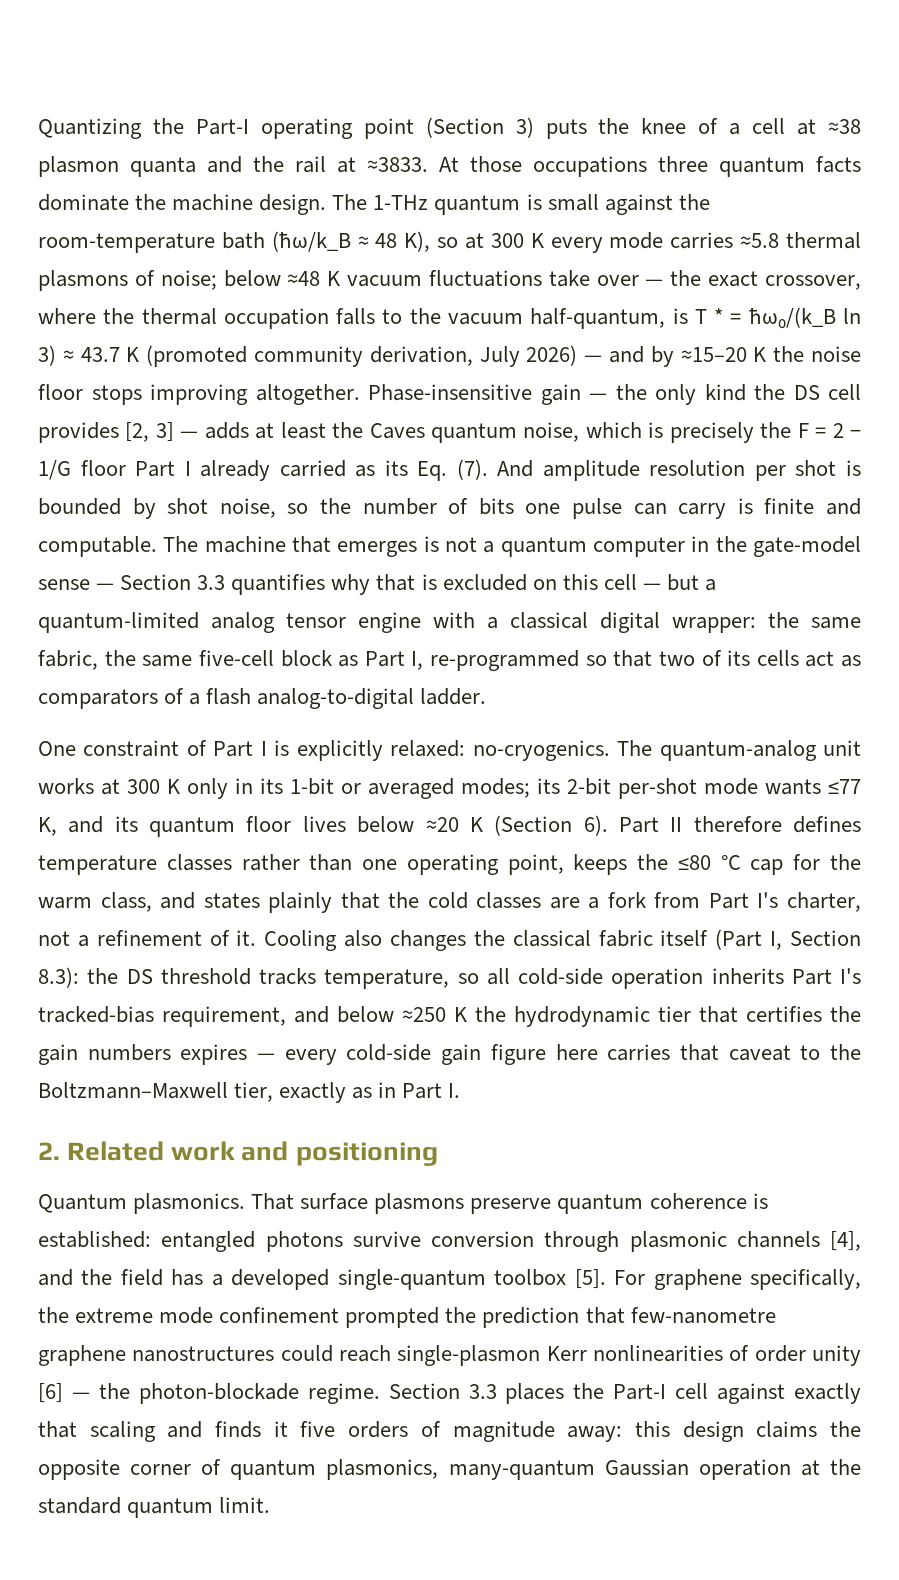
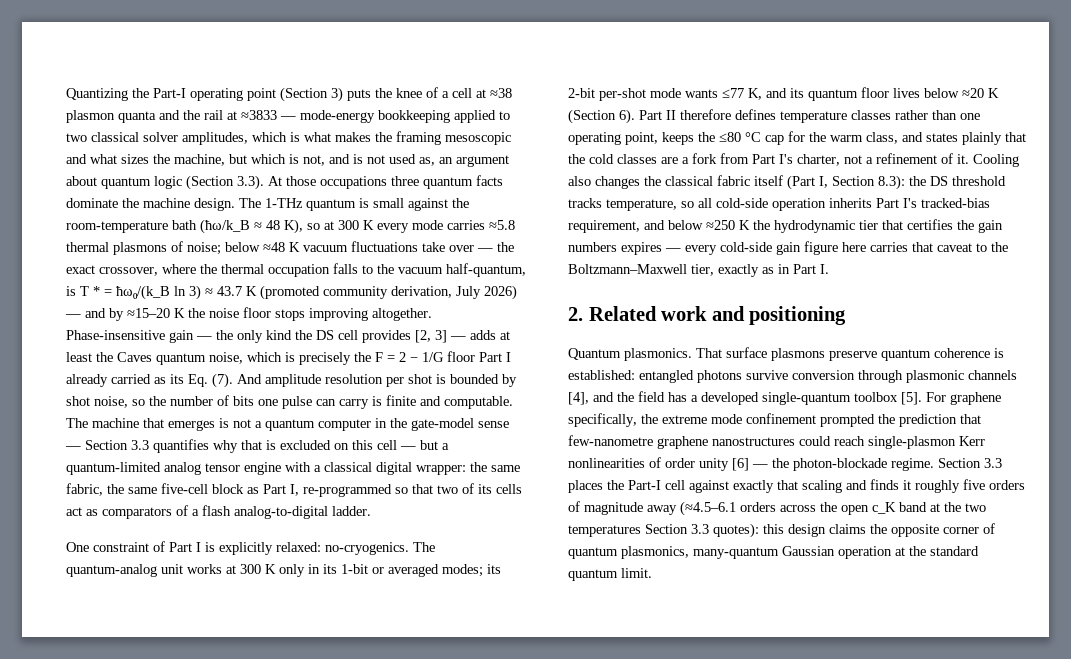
- Quantizing the Part-I operating point (Section 3) puts the knee of a cell at ≈38 plasmon quanta and the rail at ≈3833. At those occupations three quantum facts dominate the machine design.
+ Quantizing the Part-I operating point (Section 3) puts the knee of a cell at ≈38 plasmon quanta and the rail at ≈3833 — mode-energy bookkeeping applied to two classical solver amplitudes, which is what makes the framing mesoscopic and what sizes the machine, but which is not, and is not used as, an argument about quantum logic (Section 3.3). At those occupations three quantum facts dominate the machine design.
- Section 3.3 places the Part-I cell against exactly that scaling and finds it five orders of magnitude away: this design claims the opposite corner of quantum plasmonics, many-quantum Gaussian operation at the standard quantum limit.
+ Section 3.3 places the Part-I cell against exactly that scaling and finds it roughly five orders of magnitude away (≈4.5–6.1 orders across the open c_K band at the two temperatures Section 3.3 quotes): this design claims the opposite corner of quantum plasmonics, many-quantum Gaussian operation at the standard quantum limit.

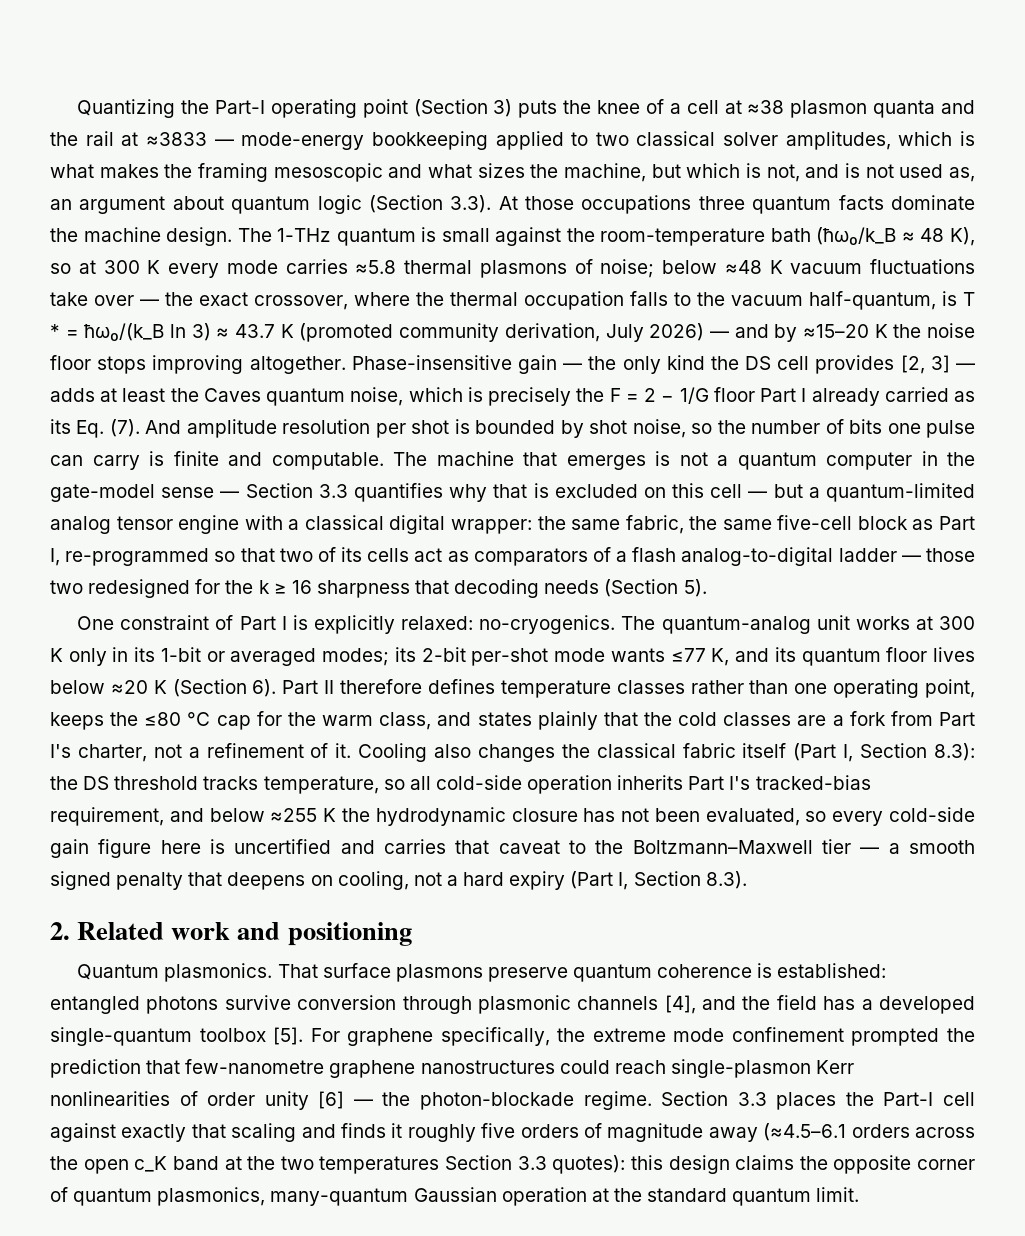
- The 1-THz quantum is small against the room-temperature bath (ħω/k_B ≈ 48 K), so at 300 K every mode carries ≈5.8 thermal plasmons of noise;
+ The 1-THz quantum is small against the room-temperature bath (ħω₀/k_B ≈ 48 K), so at 300 K every mode carries ≈5.8 thermal plasmons of noise;
- The machine that emerges is not a quantum computer in the gate-model sense — Section 3.3 quantifies why that is excluded on this cell — but a quantum-limited analog tensor engine with a classical digital wrapper: the same fabric, the same five-cell block as Part I, re-programmed so that two of its cells act as comparators of a flash analog-to-digital ladder.
+ The machine that emerges is not a quantum computer in the gate-model sense — Section 3.3 quantifies why that is excluded on this cell — but a quantum-limited analog tensor engine with a classical digital wrapper: the same fabric, the same five-cell block as Part I, re-programmed so that two of its cells act as comparators of a flash analog-to-digital ladder — those two redesigned for the k ≥ 16 sharpness that decoding needs (Section 5).
- Cooling also changes the classical fabric itself (Part I, Section 8.3): the DS threshold tracks temperature, so all cold-side operation inherits Part I's tracked-bias requirement, and below ≈250 K the hydrodynamic tier that certifies the gain numbers expires — every cold-side gain figure here carries that caveat to the Boltzmann–Maxwell tier, exactly as in Part I.
+ Cooling also changes the classical fabric itself (Part I, Section 8.3): the DS threshold tracks temperature, so all cold-side operation inherits Part I's tracked-bias requirement, and below ≈255 K the hydrodynamic closure has not been evaluated, so every cold-side gain figure here is uncertified and carries that caveat to the Boltzmann–Maxwell tier — a smooth signed penalty that deepens on cooling, not a hard expiry (Part I, Section 8.3).

